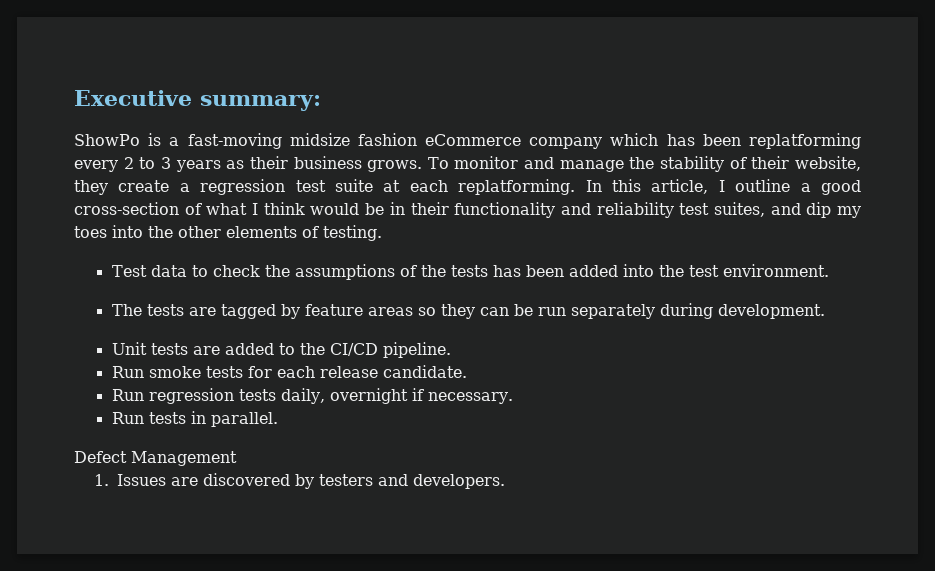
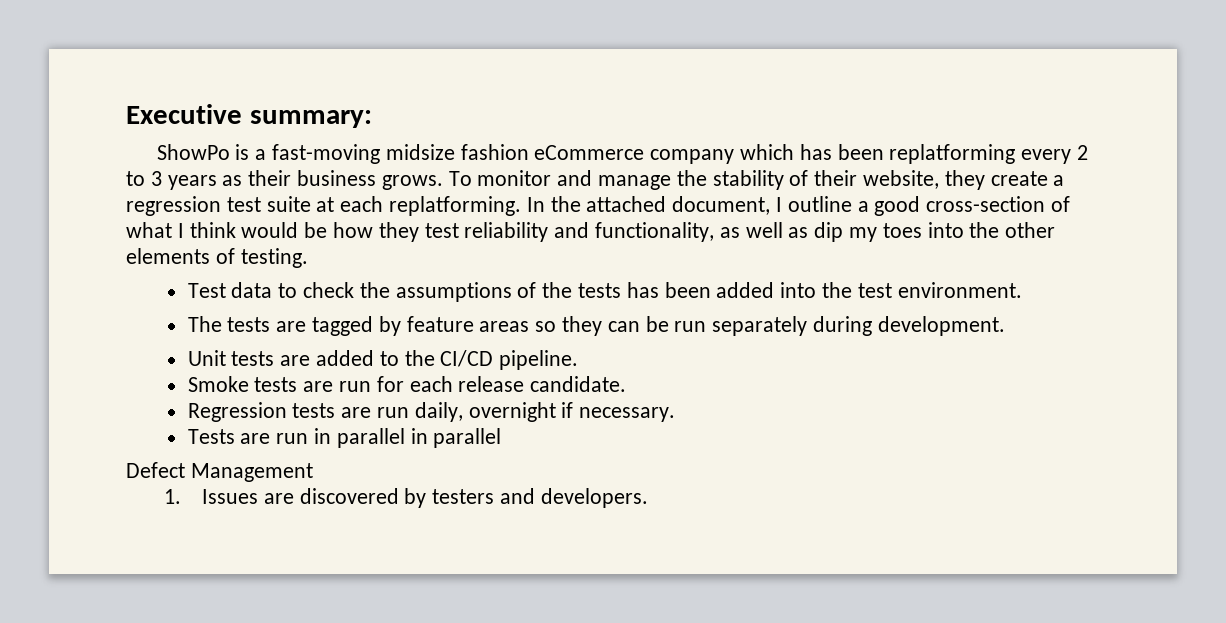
- In this article, I outline a good cross-section of what I think would be in their functionality and reliability test suites, and dip my toes into the other elements of testing.
+ In the attached document, I outline a good cross-section of what I think would be how they test reliability and functionality, as well as dip my toes into the other elements of testing.
- Run smoke tests for each release candidate.
+ Smoke tests are run for each release candidate.
- Run regression tests daily, overnight if necessary.
+ Regression tests are run daily, overnight if necessary.
- Run tests in parallel.
+ Tests are run in parallel in parallel

